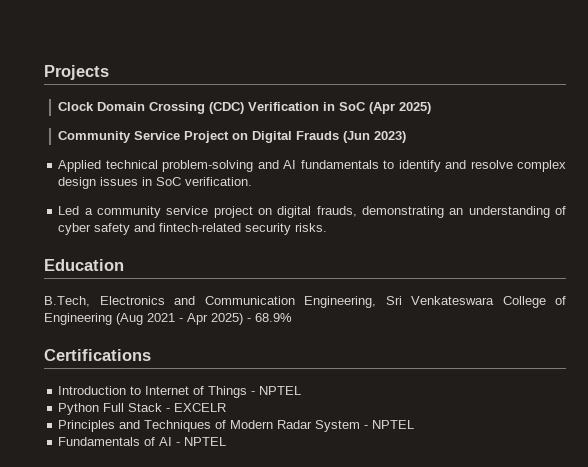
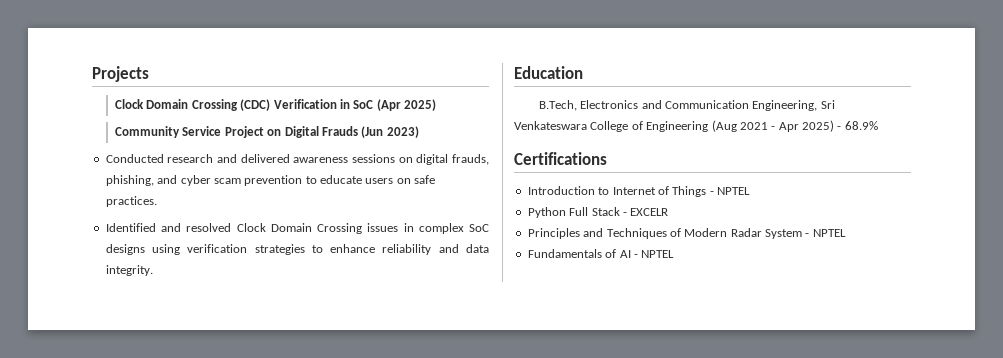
- Applied technical problem-solving and AI fundamentals to identify and resolve complex design issues in SoC verification.
- Led a community service project on digital frauds, demonstrating an understanding of cyber safety and fintech-related security risks.
+ Conducted research and delivered awareness sessions on digital frauds, phishing, and cyber scam prevention to educate users on safe practices.
+ Identified and resolved Clock Domain Crossing issues in complex SoC designs using verification strategies to enhance reliability and data integrity.

